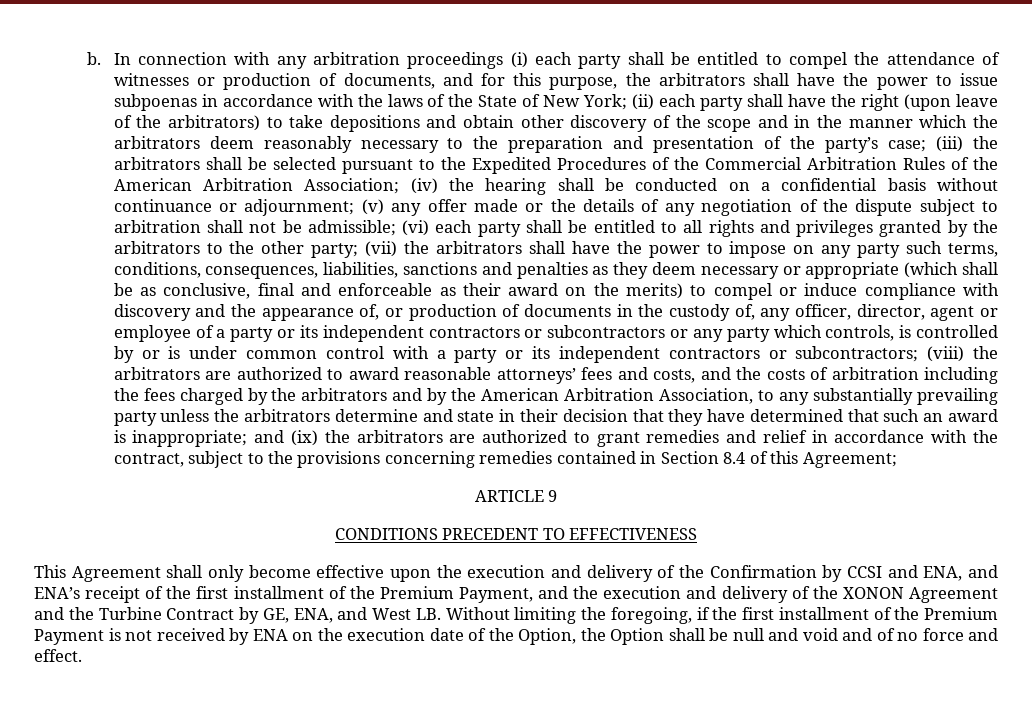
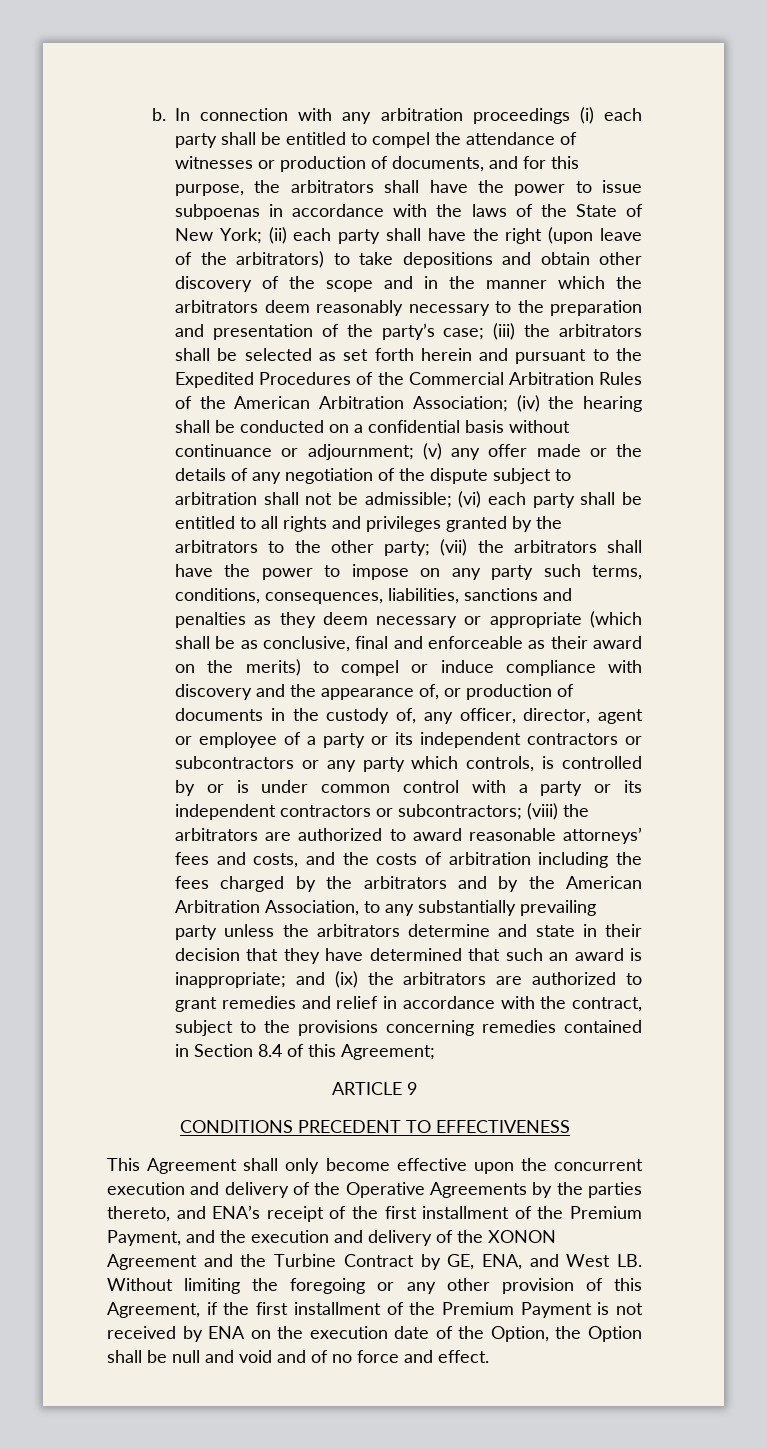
- (iii) the arbitrators shall be selected pursuant to the Expedited Procedures of the Commercial Arbitration Rules of the American Arbitration Association;
+ (iii) the arbitrators shall be selected as set forth herein and pursuant to the Expedited Procedures of the Commercial Arbitration Rules of the American Arbitration Association;
- This Agreement shall only become effective upon the execution and delivery of the Confirmation by CCSI and ENA, and ENA’s receipt of the first installment of the Premium Payment, and the execution and delivery of the XONON Agreement and the Turbine Contract by GE, ENA, and West LB. Without limiting the foregoing, if the first installment of the Premium Payment is not received by ENA on the execution date of the Option, the Option shall be null and void and of no force and effect.
+ This Agreement shall only become effective upon the concurrent execution and delivery of the Operative Agreements by the parties thereto, and ENA’s receipt of the first installment of the Premium Payment, and the execution and delivery of the XONON Agreement and the Turbine Contract by GE, ENA, and West LB. Without limiting the foregoing or any other provision of this Agreement, if the first installment of the Premium Payment is not received by ENA on the execution date of the Option, the Option shall be null and void and of no force and effect.

